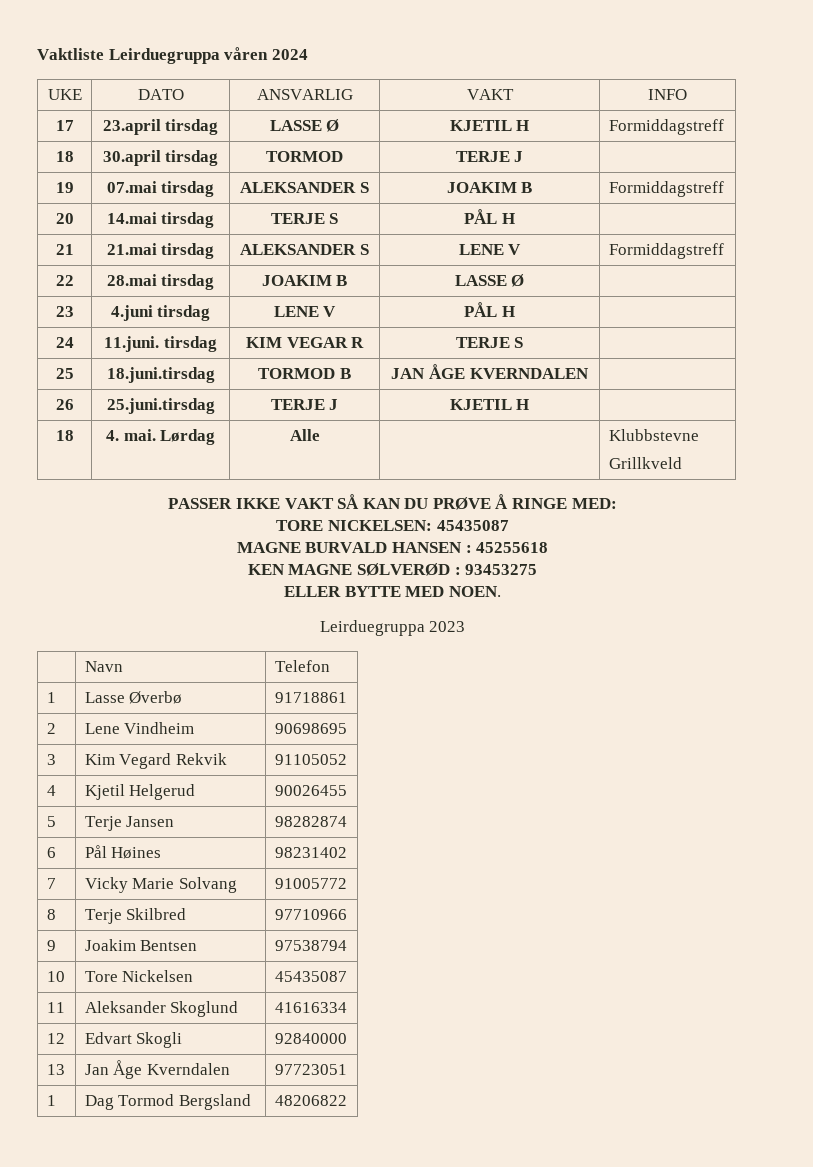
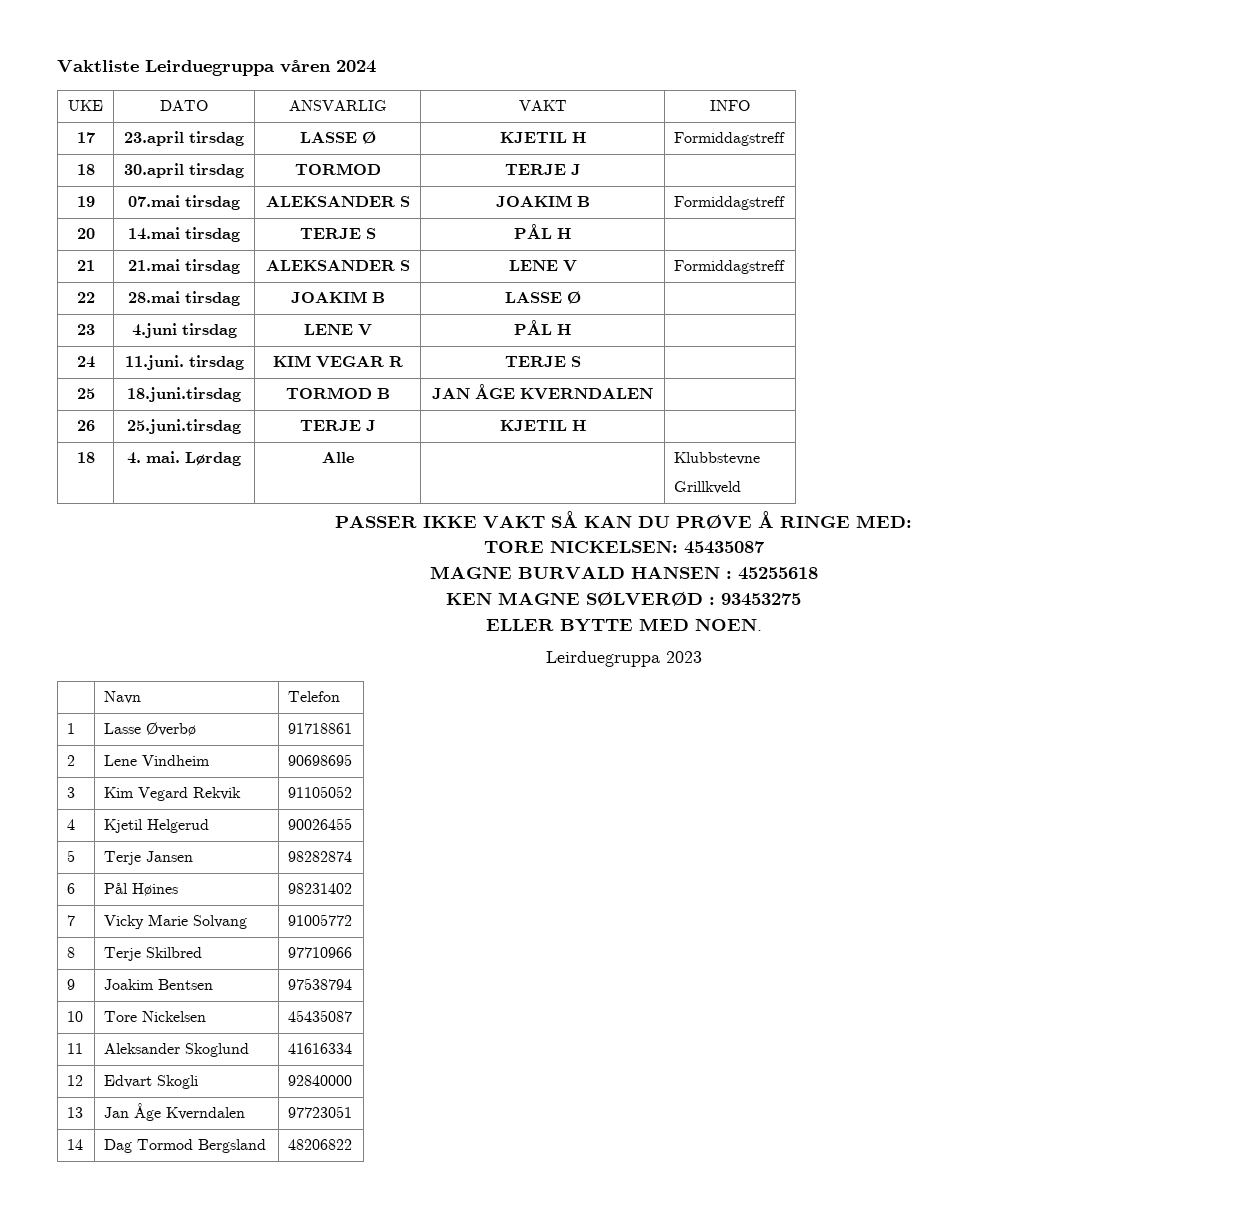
- 1 | Dag Tormod Bergsland | 48206822
+ 14 | Dag Tormod Bergsland | 48206822

